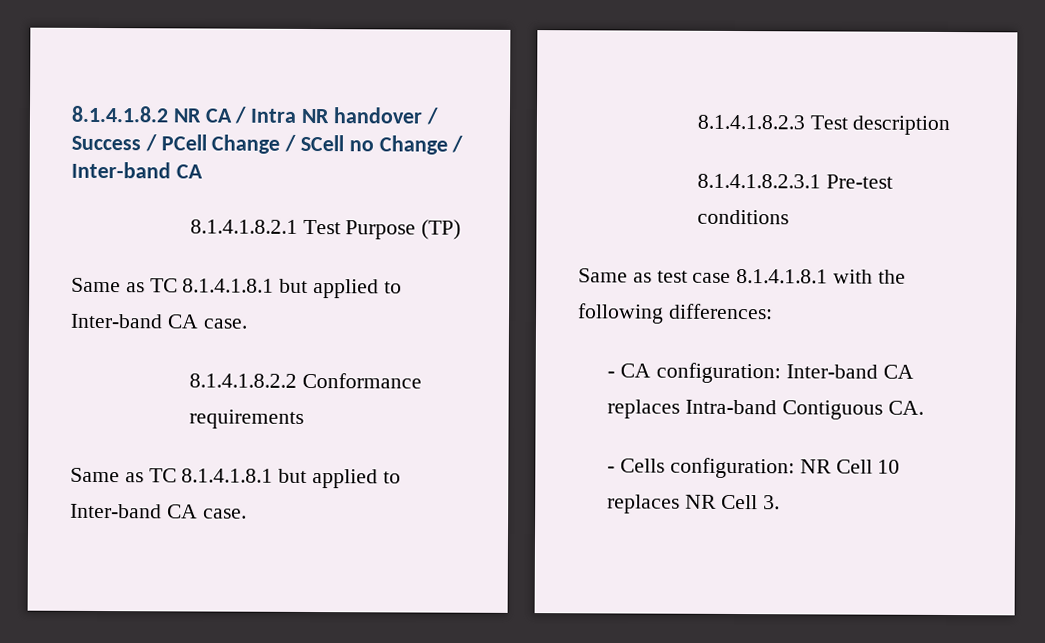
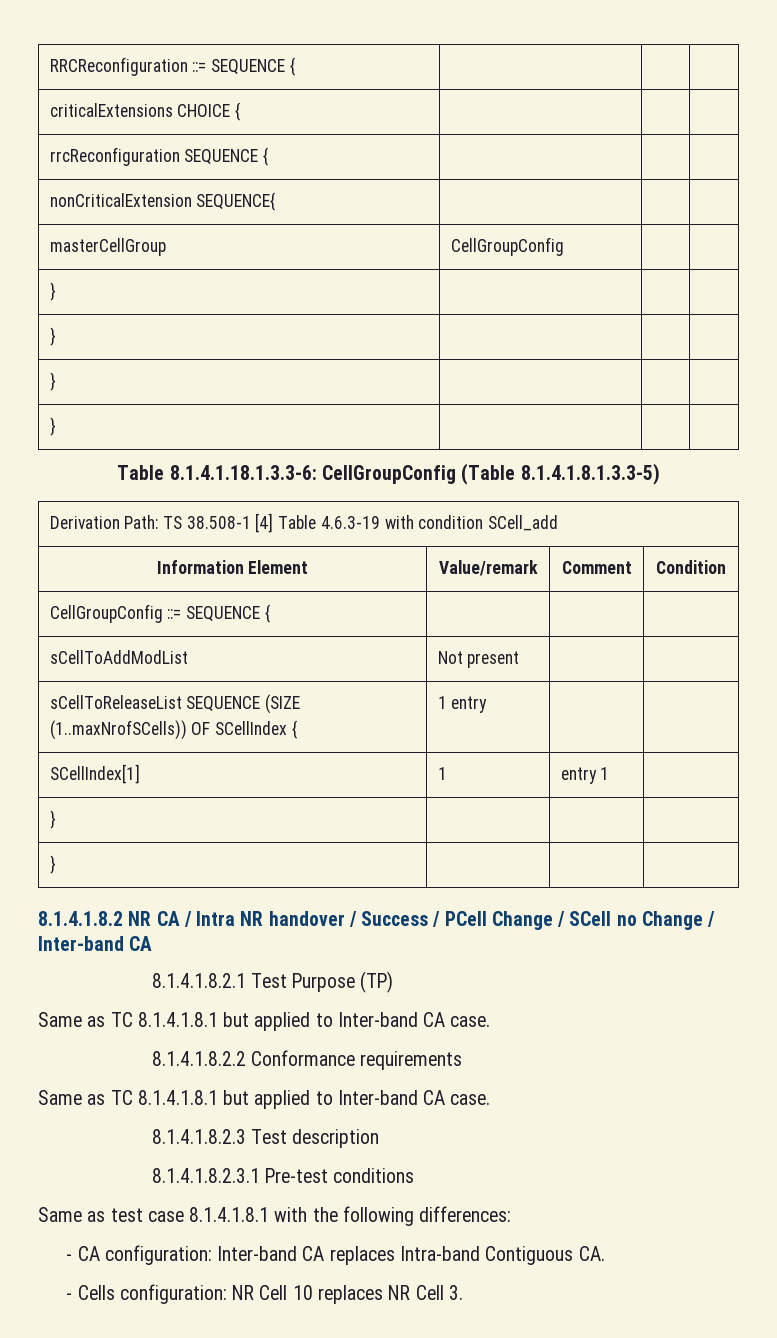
+ RRCReconfiguration ::= SEQUENCE { | | |
+ criticalExtensions CHOICE { | | |
+ rrcReconfiguration SEQUENCE { | | |
+ nonCriticalExtension SEQUENCE{ | | |
+ masterCellGroup | CellGroupConfig | |
+ } | | |
+ } | | |
+ } | | |
+ } | | |
+ Table 8.1.4.1.18.1.3.3-6: CellGroupConfig (Table 8.1.4.1.8.1.3.3-5)
+ Derivation Path: TS 38.508-1 [4] Table 4.6.3-19 with condition SCell_add
+ Information Element | Value/remark | Comment | Condition
+ CellGroupConfig ::= SEQUENCE { | | |
+ sCellToAddModList | Not present | |
+ sCellToReleaseList SEQUENCE (SIZE (1..maxNrofSCells)) OF SCellIndex { | 1 entry | |
+ SCellIndex[1] | 1 | entry 1 |
+ } | | |
+ } | | |

